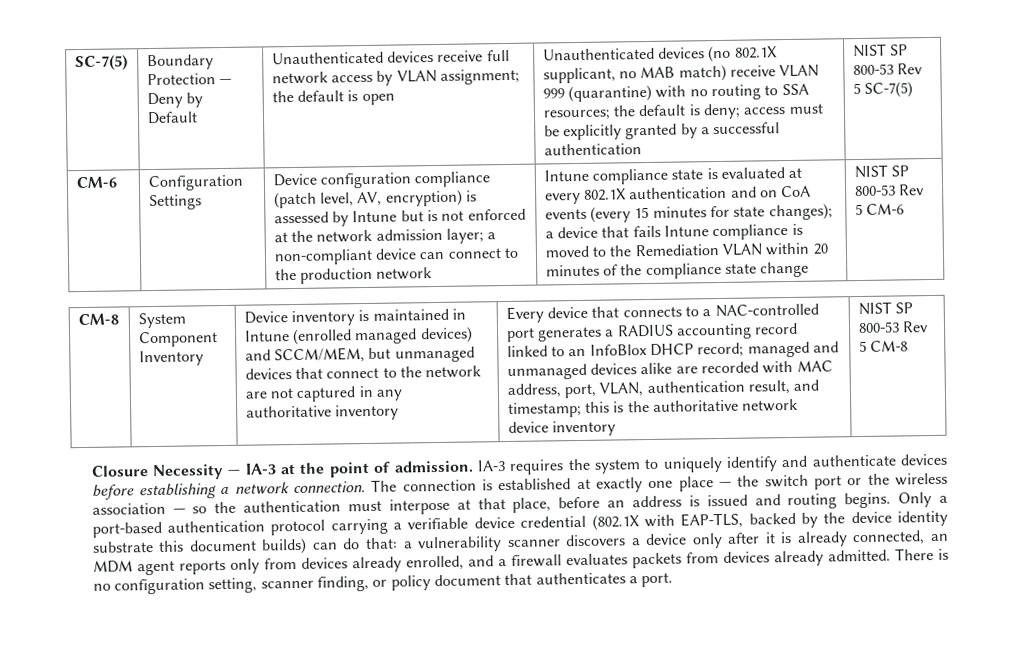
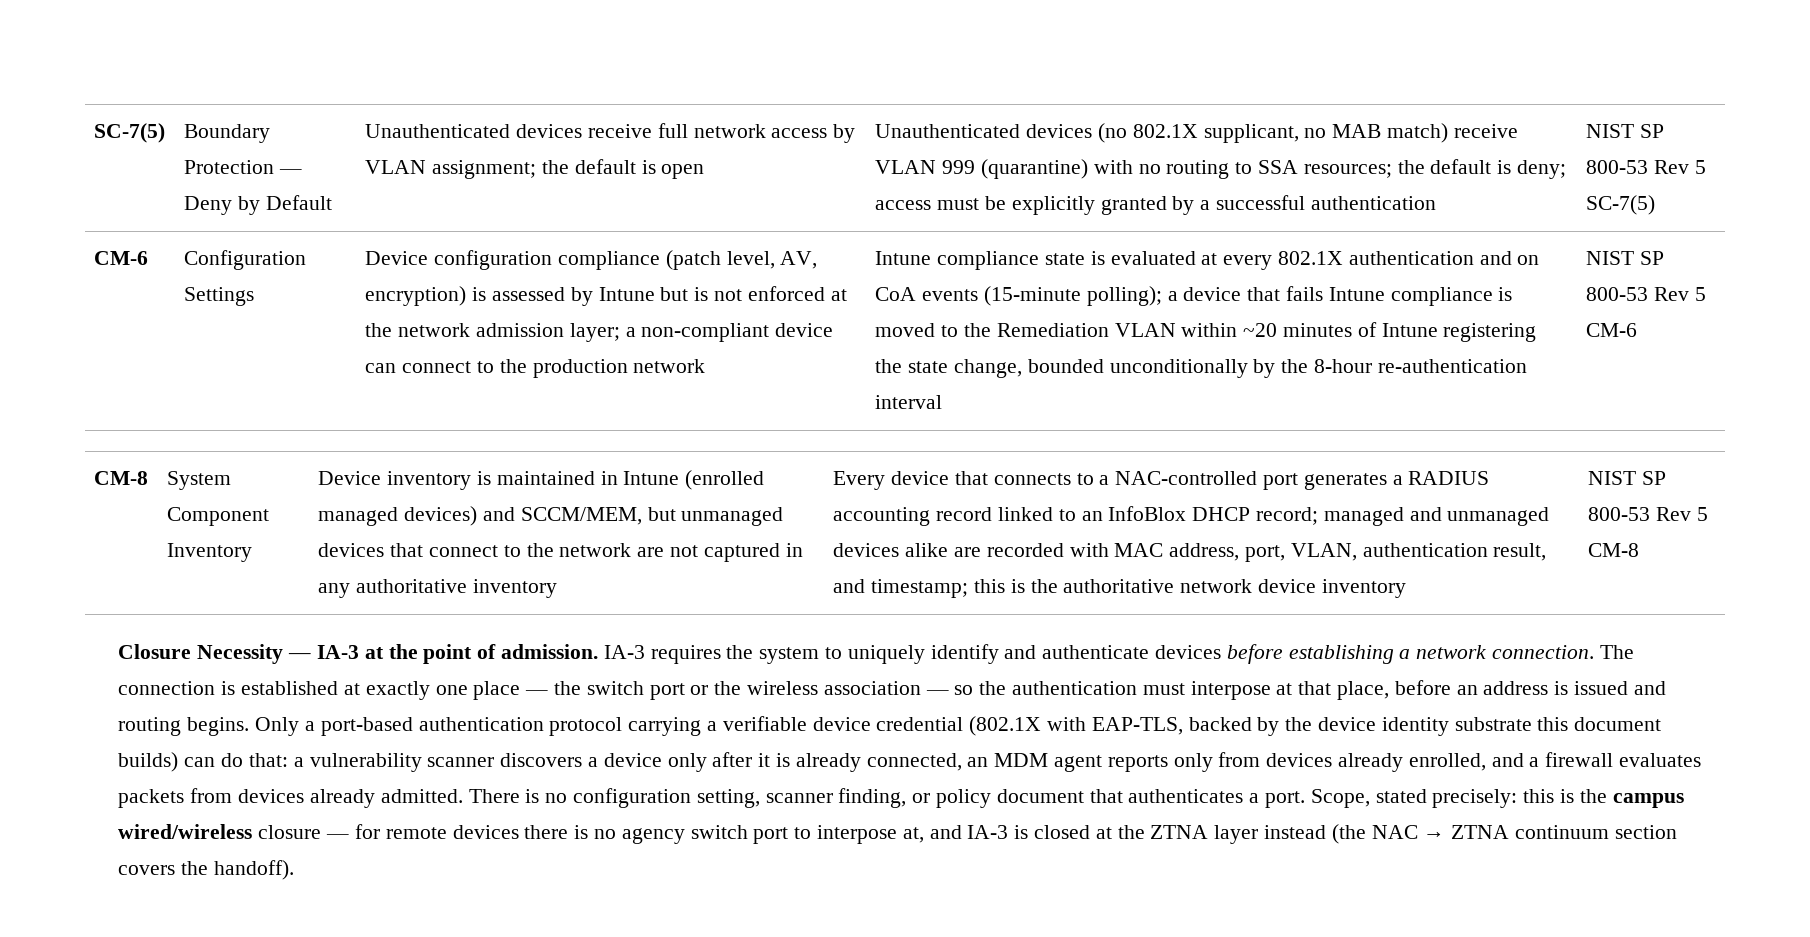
- Intune compliance state is evaluated at every 802.1X authentication and on CoA events (every 15 minutes for state changes); a device that fails Intune compliance is moved to the Remediation VLAN within 20 minutes of the compliance state change
+ Intune compliance state is evaluated at every 802.1X authentication and on CoA events (15-minute polling); a device that fails Intune compliance is moved to the Remediation VLAN within ~20 minutes of Intune registering the state change, bounded unconditionally by the 8-hour re-authentication interval
+ Scope, stated precisely: this is the campus wired/wireless closure — for remote devices there is no agency switch port to interpose at, and IA-3 is closed at the ZTNA layer instead (the NAC → ZTNA continuum section covers the handoff).

